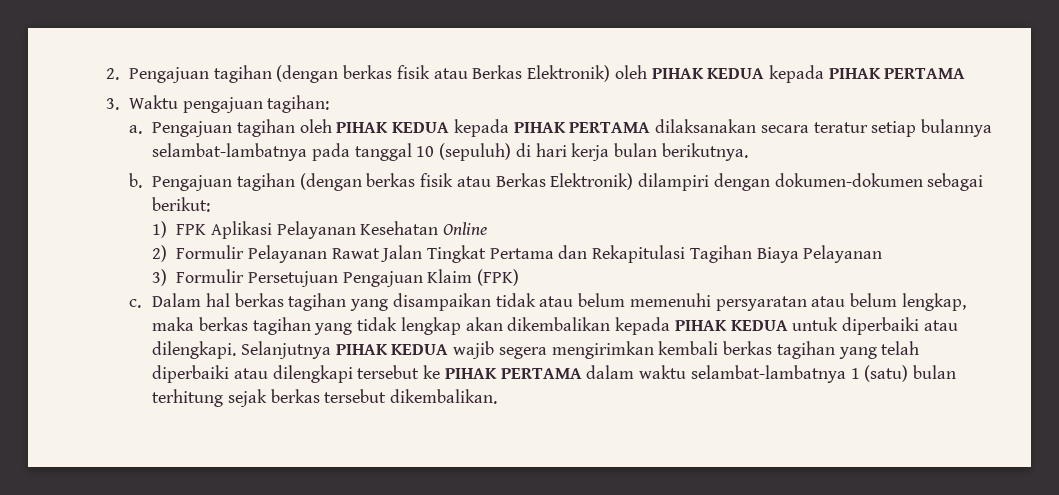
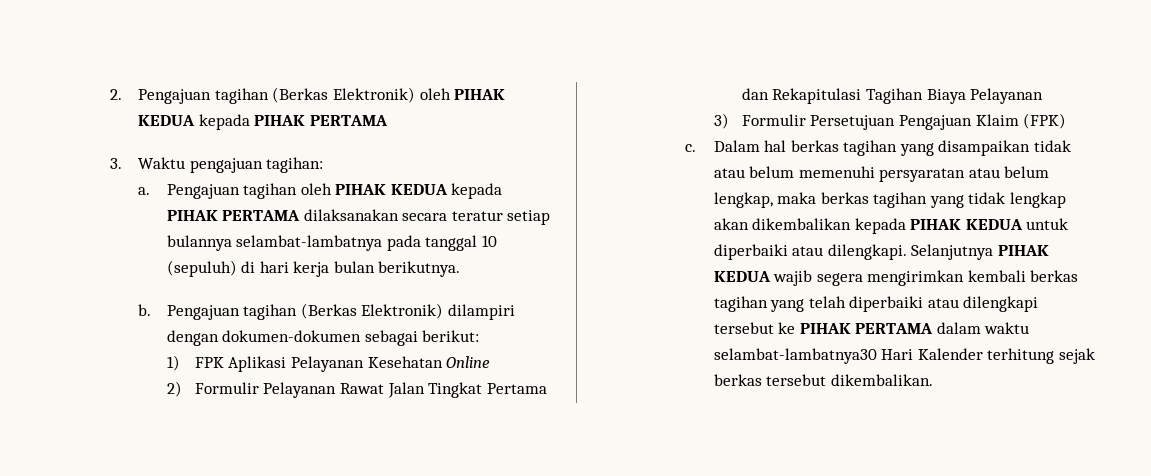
- 2. Pengajuan tagihan (dengan berkas fisik atau Berkas Elektronik) oleh PIHAK KEDUA kepada PIHAK PERTAMA
+ 2. Pengajuan tagihan (Berkas Elektronik) oleh PIHAK KEDUA kepada PIHAK PERTAMA
- Pengajuan tagihan (dengan berkas fisik atau Berkas Elektronik) dilampiri dengan dokumen-dokumen sebagai berikut:
+ Pengajuan tagihan (Berkas Elektronik) dilampiri dengan dokumen-dokumen sebagai berikut:
- Selanjutnya PIHAK KEDUA wajib segera mengirimkan kembali berkas tagihan yang telah diperbaiki atau dilengkapi tersebut ke PIHAK PERTAMA dalam waktu selambat-lambatnya 1 (satu) bulan terhitung sejak berkas tersebut dikembalikan.
+ Selanjutnya PIHAK KEDUA wajib segera mengirimkan kembali berkas tagihan yang telah diperbaiki atau dilengkapi tersebut ke PIHAK PERTAMA dalam waktu selambat-lambatnya30 Hari Kalender terhitung sejak berkas tersebut dikembalikan.

